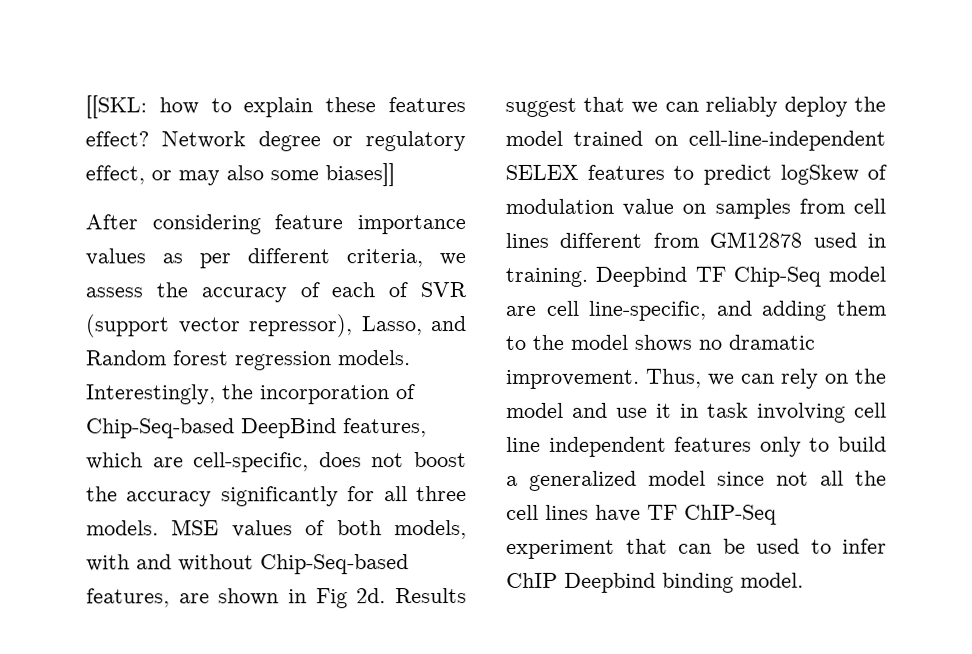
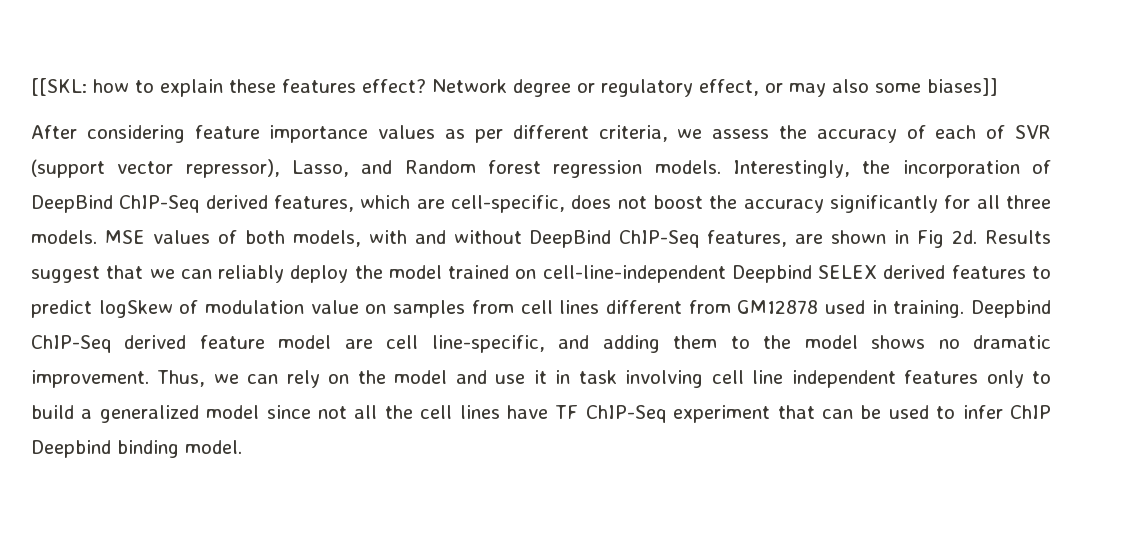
- Interestingly, the incorporation of Chip-Seq-based DeepBind features, which are cell-specific, does not boost the accuracy significantly for all three models.
+ Interestingly, the incorporation of DeepBind ChIP-Seq derived features, which are cell-specific, does not boost the accuracy significantly for all three models.
- MSE values of both models, with and without Chip-Seq-based features, are shown in Fig 2d.
+ MSE values of both models, with and without DeepBind ChIP-Seq features, are shown in Fig 2d.
- Results suggest that we can reliably deploy the model trained on cell-line-independent SELEX features to predict logSkew of modulation value on samples from cell lines different from GM12878 used in training.
+ Results suggest that we can reliably deploy the model trained on cell-line-independent Deepbind SELEX derived features to predict logSkew of modulation value on samples from cell lines different from GM12878 used in training.
- Deepbind TF Chip-Seq model are cell line-specific, and adding them to the model shows no dramatic improvement.
+ Deepbind ChIP-Seq derived feature model are cell line-specific, and adding them to the model shows no dramatic improvement.

